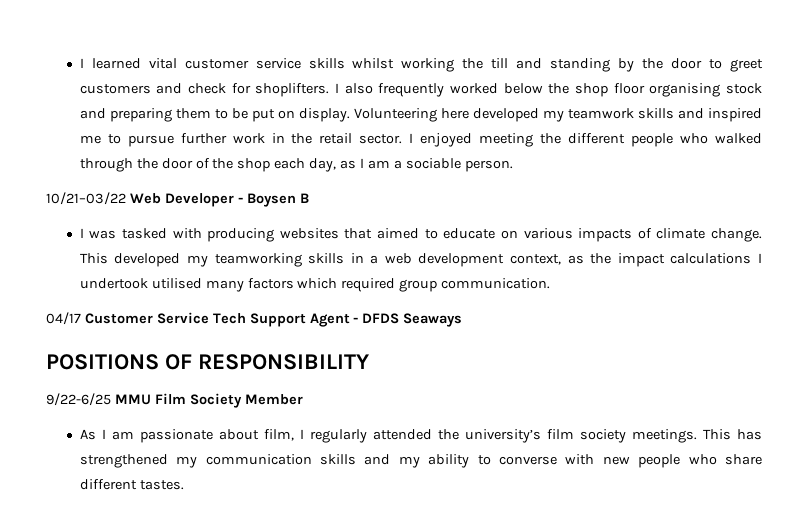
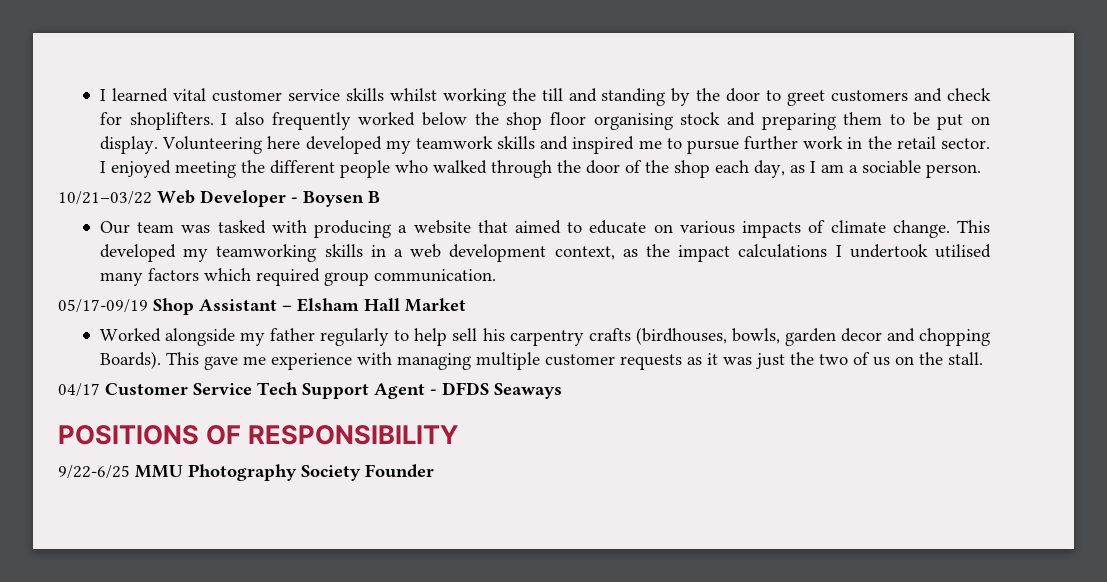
- I was tasked with producing websites that aimed to educate on various impacts of climate change.
+ Our team was tasked with producing a website that aimed to educate on various impacts of climate change.
+ 05/17-09/19 Shop Assistant – Elsham Hall Market
+ Worked alongside my father regularly to help sell his carpentry crafts (birdhouses, bowls, garden decor and chopping Boards). This gave me experience with managing multiple customer requests as it was just the two of us on the stall.
- 9/22-6/25 MMU Film Society Member
- As I am passionate about film, I regularly attended the university’s film society meetings. This has strengthened my communication skills and my ability to converse with new people who share different tastes.
+ 9/22-6/25 MMU Photography Society Founder

